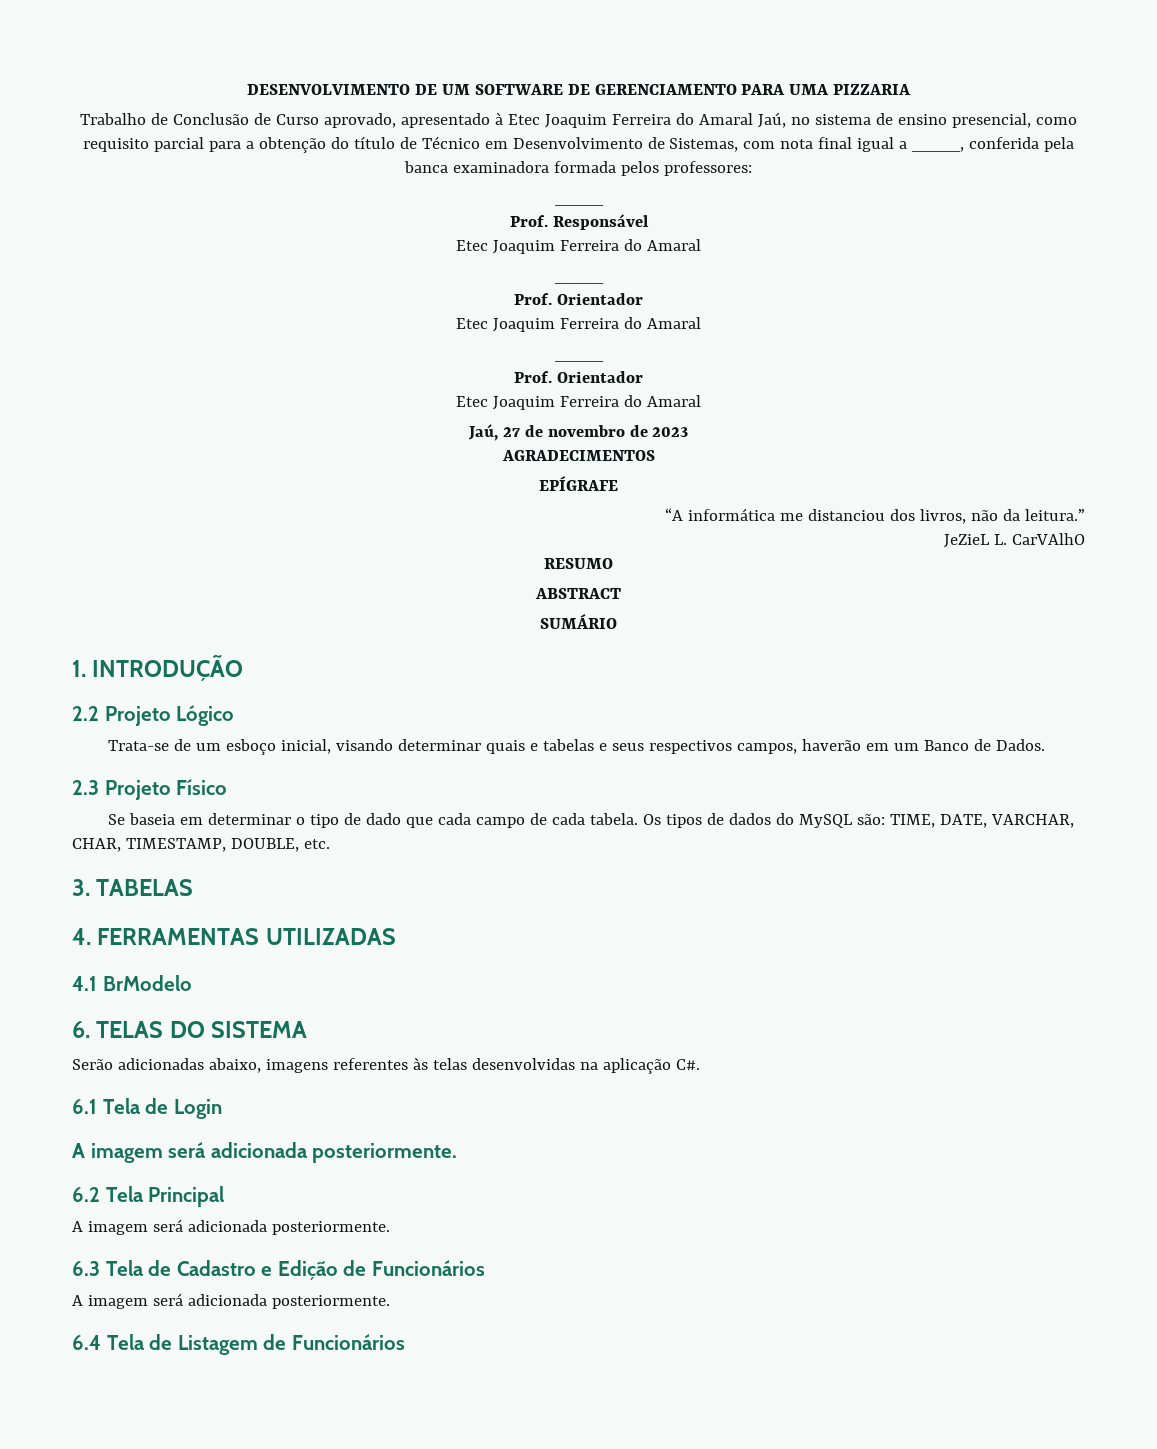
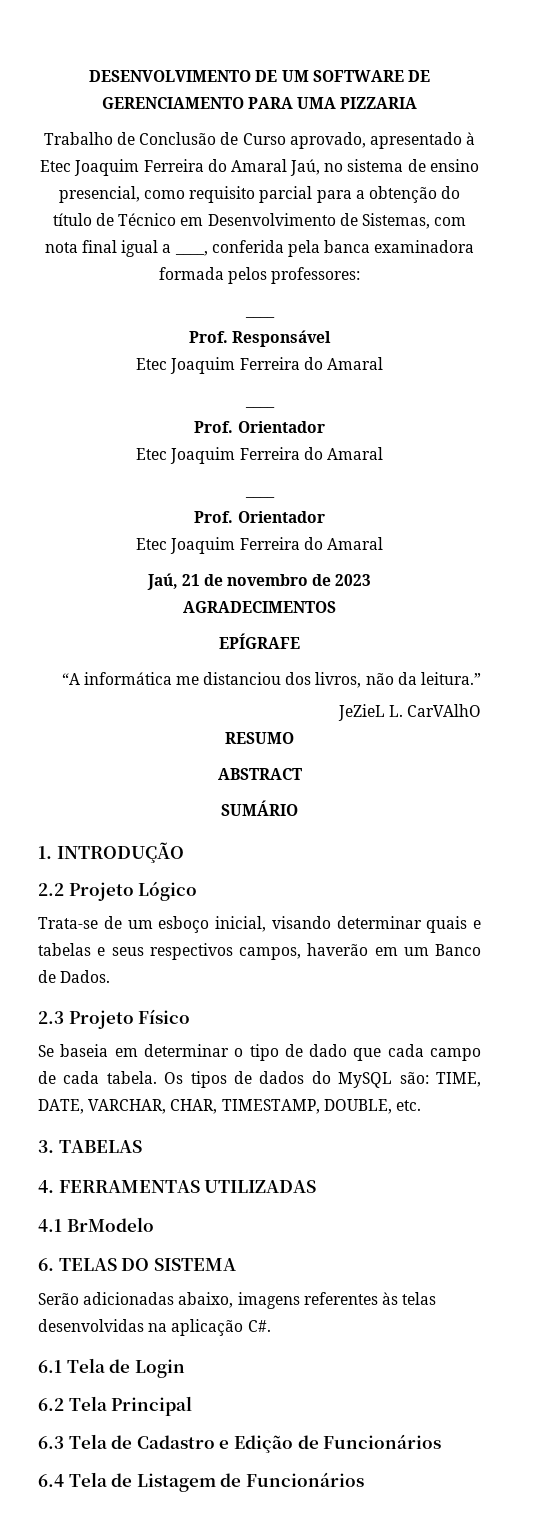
- Jaú, 27 de novembro de 2023
+ Jaú, 21 de novembro de 2023
  6.1 Tela de Login
- A imagem será adicionada posteriormente.
  6.2 Tela Principal
- A imagem será adicionada posteriormente.
  6.3 Tela de Cadastro e Edição de Funcionários
- A imagem será adicionada posteriormente.

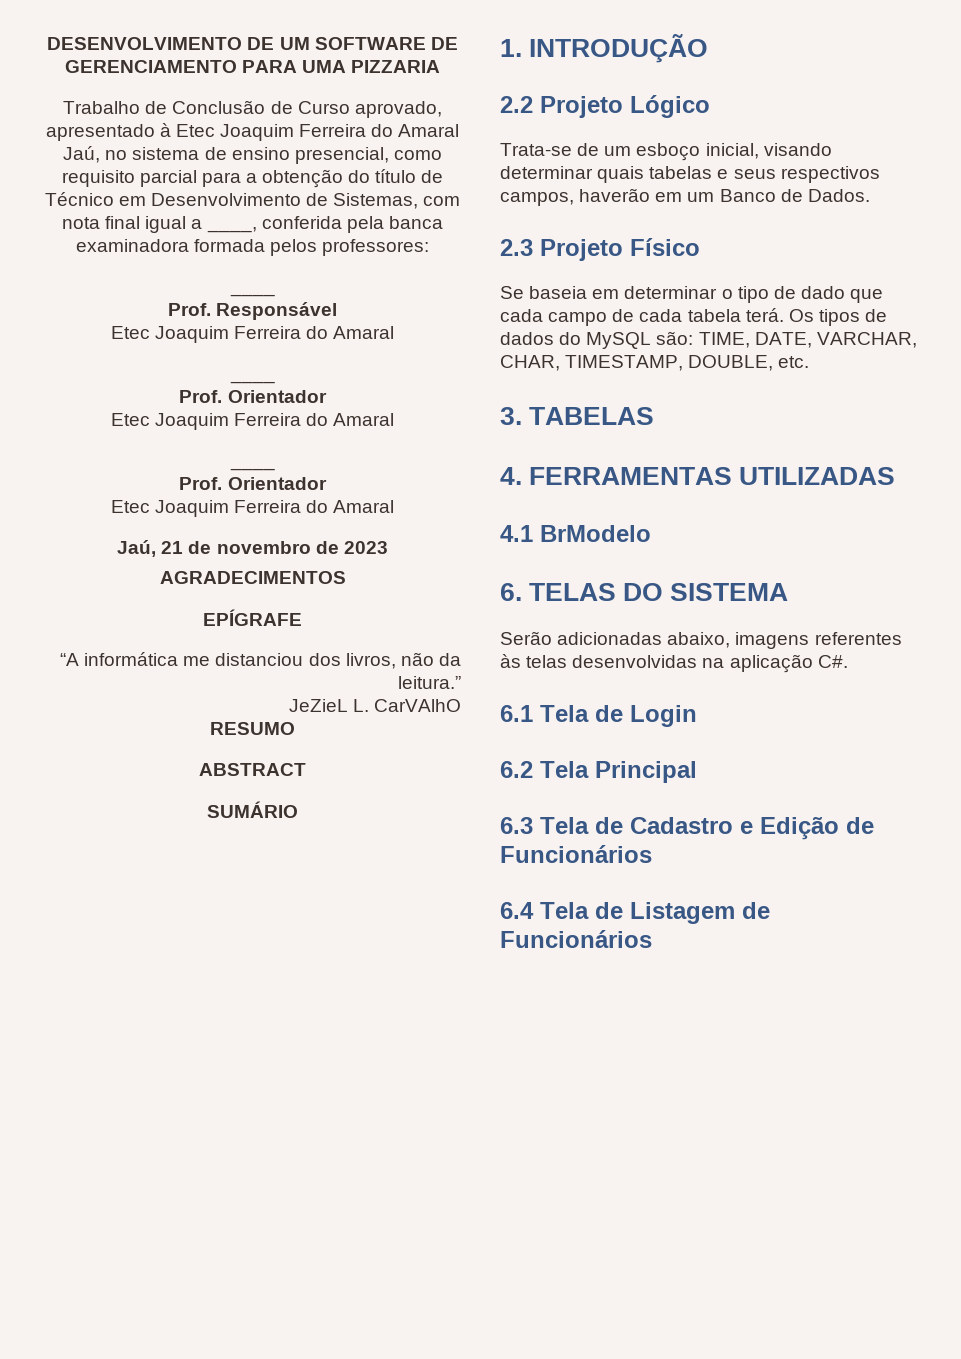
- Trata-se de um esboço inicial, visando determinar quais e tabelas e seus respectivos campos, haverão em um Banco de Dados.
+ Trata-se de um esboço inicial, visando determinar quais tabelas e seus respectivos campos, haverão em um Banco de Dados.
- Se baseia em determinar o tipo de dado que cada campo de cada tabela.
+ Se baseia em determinar o tipo de dado que cada campo de cada tabela terá.

